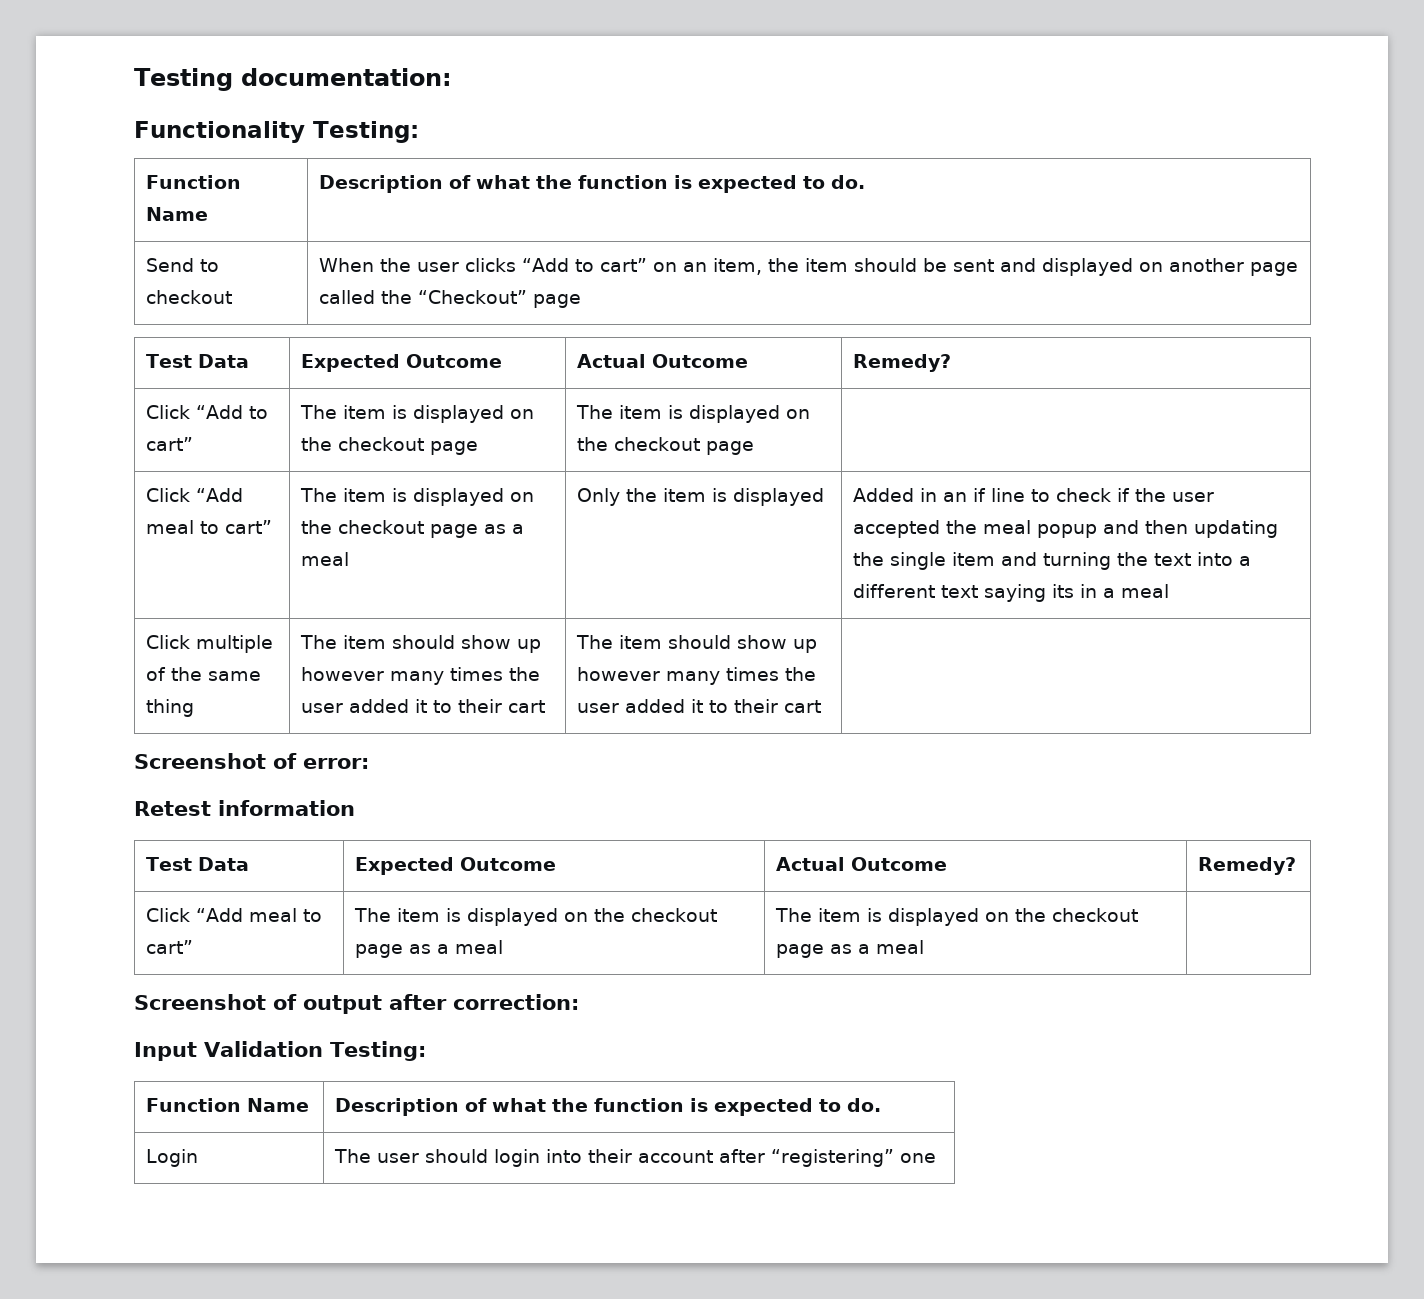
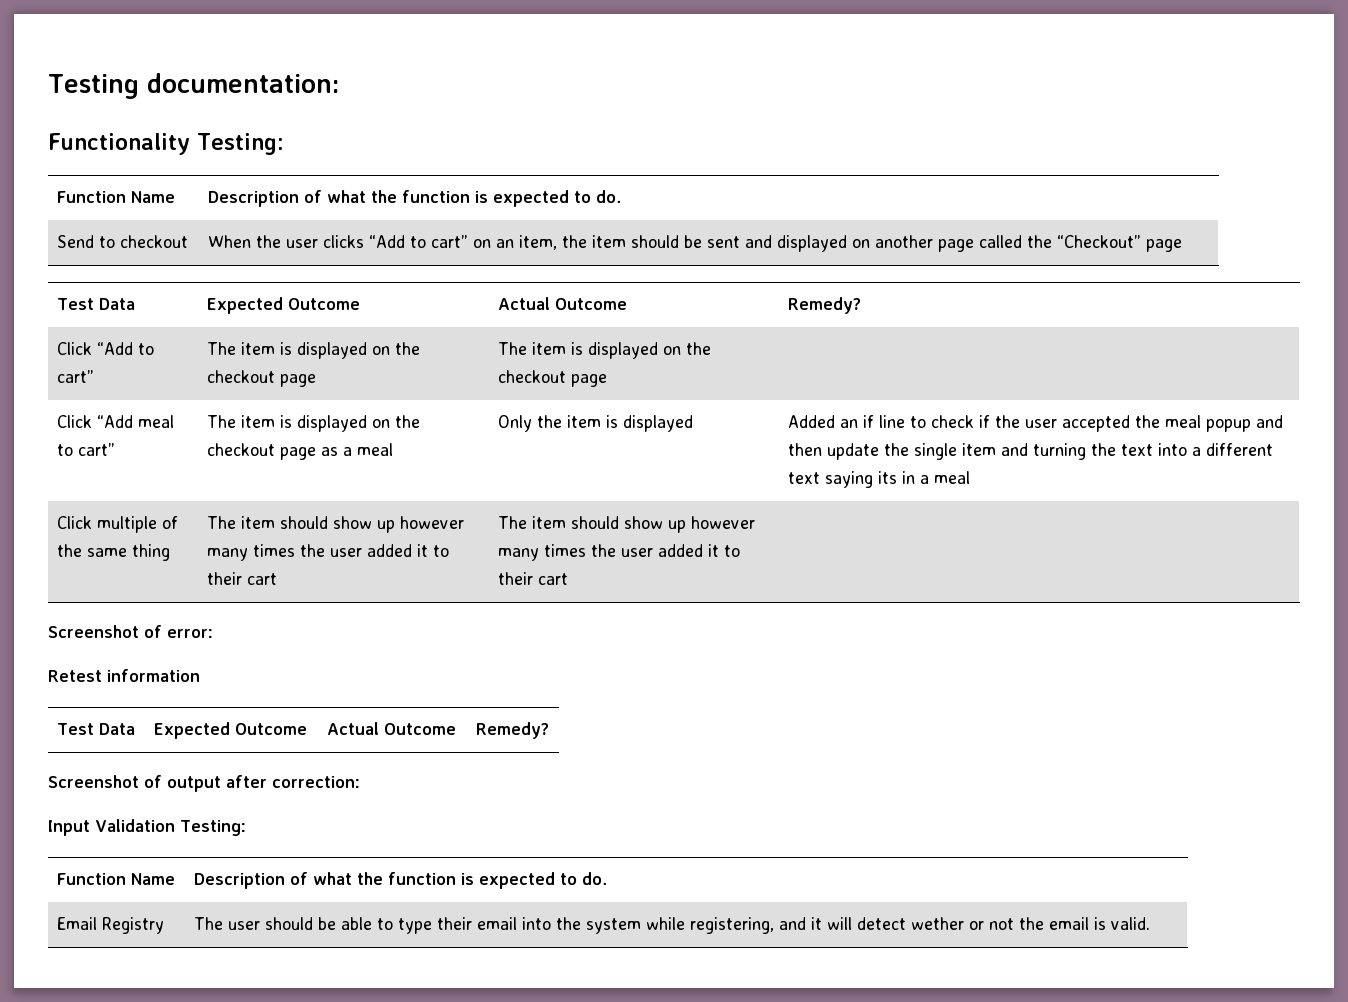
- Added in an if line to check if the user accepted the meal popup and then updating the single item and turning the text into a different text saying its in a meal
+ Added an if line to check if the user accepted the meal popup and then update the single item and turning the text into a different text saying its in a meal
- Click “Add meal to cart” | The item is displayed on the checkout page as a meal | The item is displayed on the checkout page as a meal |
- Login | The user should login into their account after “registering” one
+ Email Registry | The user should be able to type their email into the system while registering, and it will detect wether or not the email is valid.

